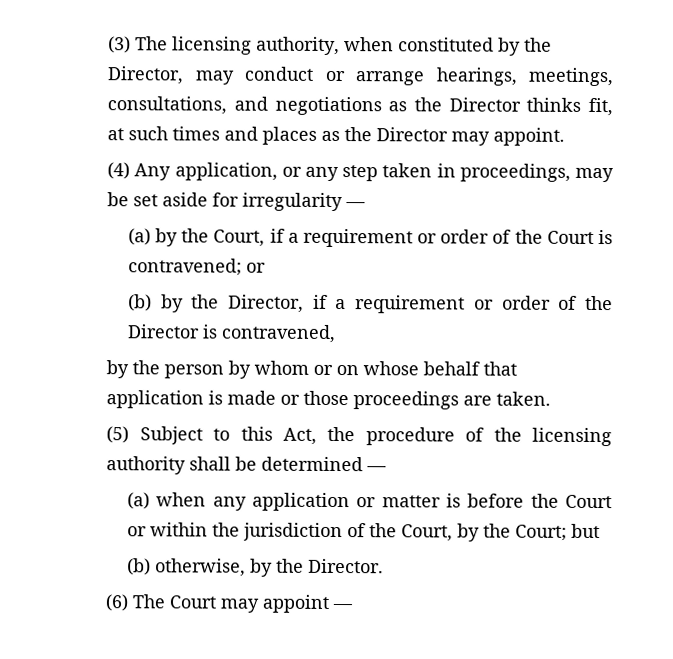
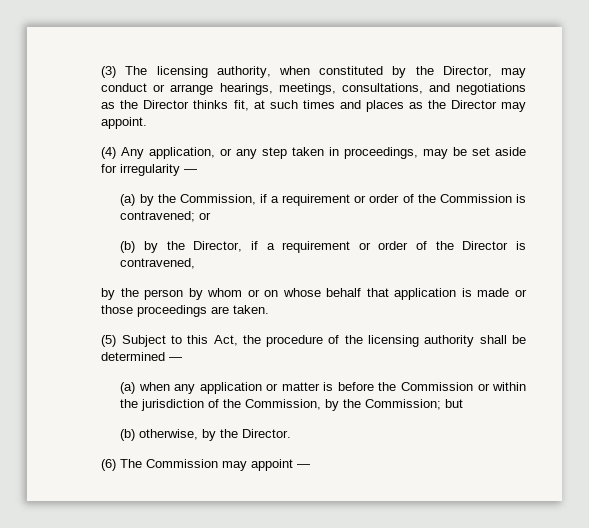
- (a) by the Court, if a requirement or order of the Court is contravened; or
+ (a) by the Commission, if a requirement or order of the Commission is contravened; or
- (a) when any application or matter is before the Court or within the jurisdiction of the Court, by the Court; but
+ (a) when any application or matter is before the Commission or within the jurisdiction of the Commission, by the Commission; but
- (6) The Court may appoint —
+ (6) The Commission may appoint —

